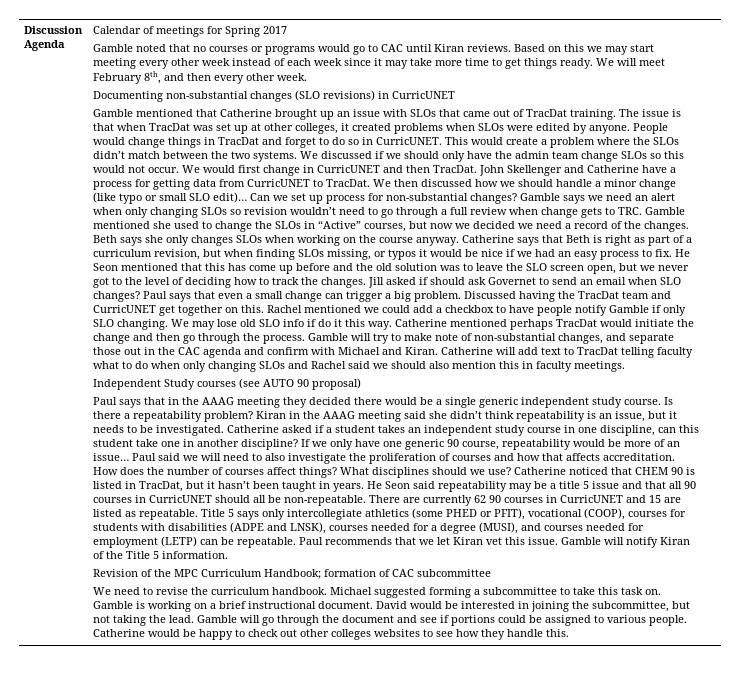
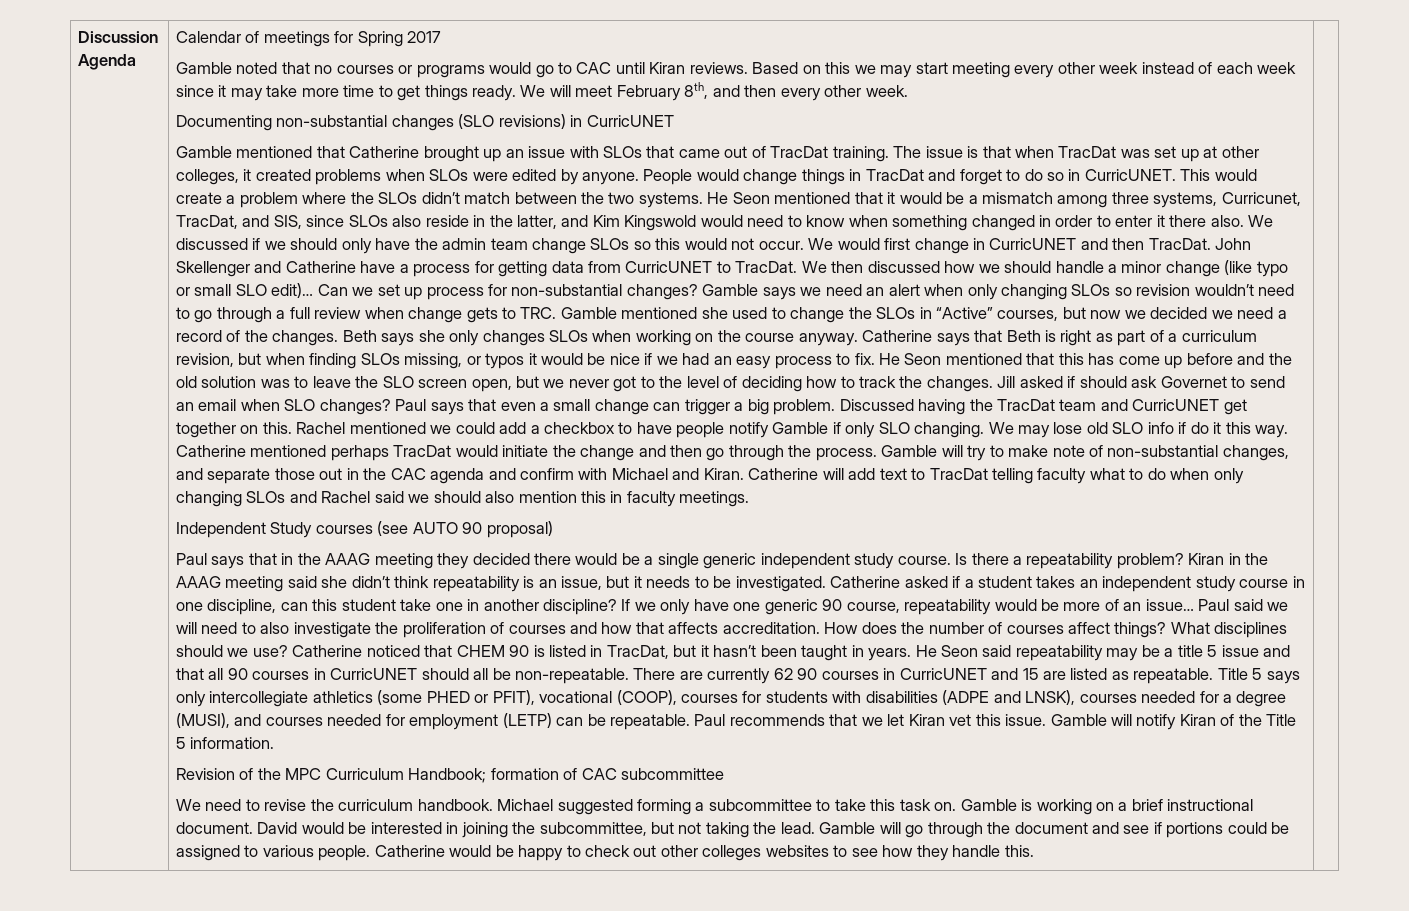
+ He Seon mentioned that it would be a mismatch among three systems, Curricunet, TracDat, and SIS, since SLOs also reside in the latter, and Kim Kingswold would need to know when something changed in order to enter it there also.

